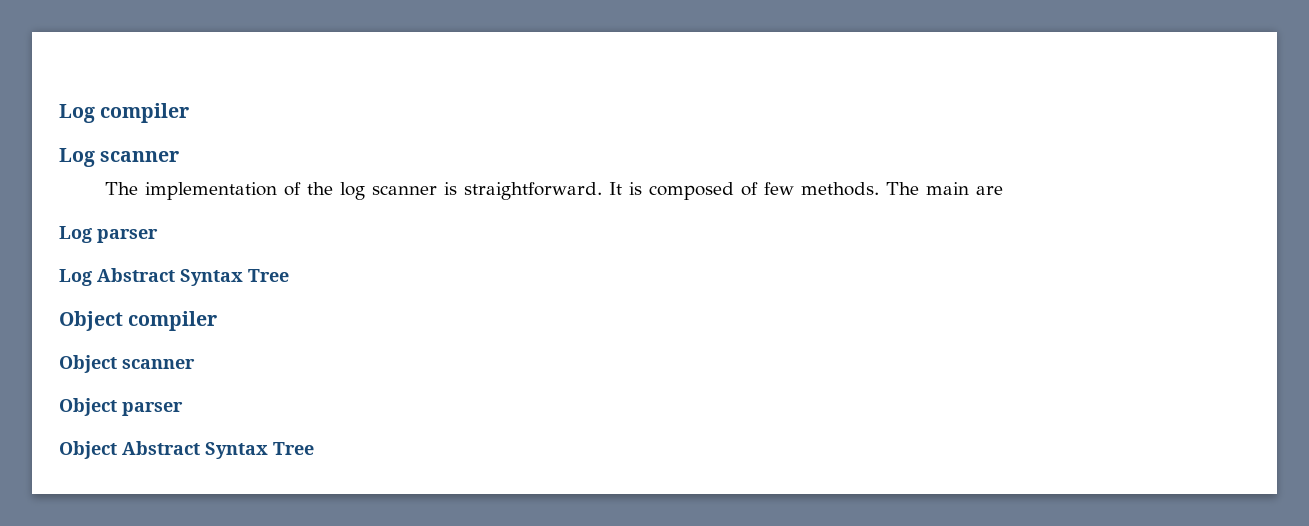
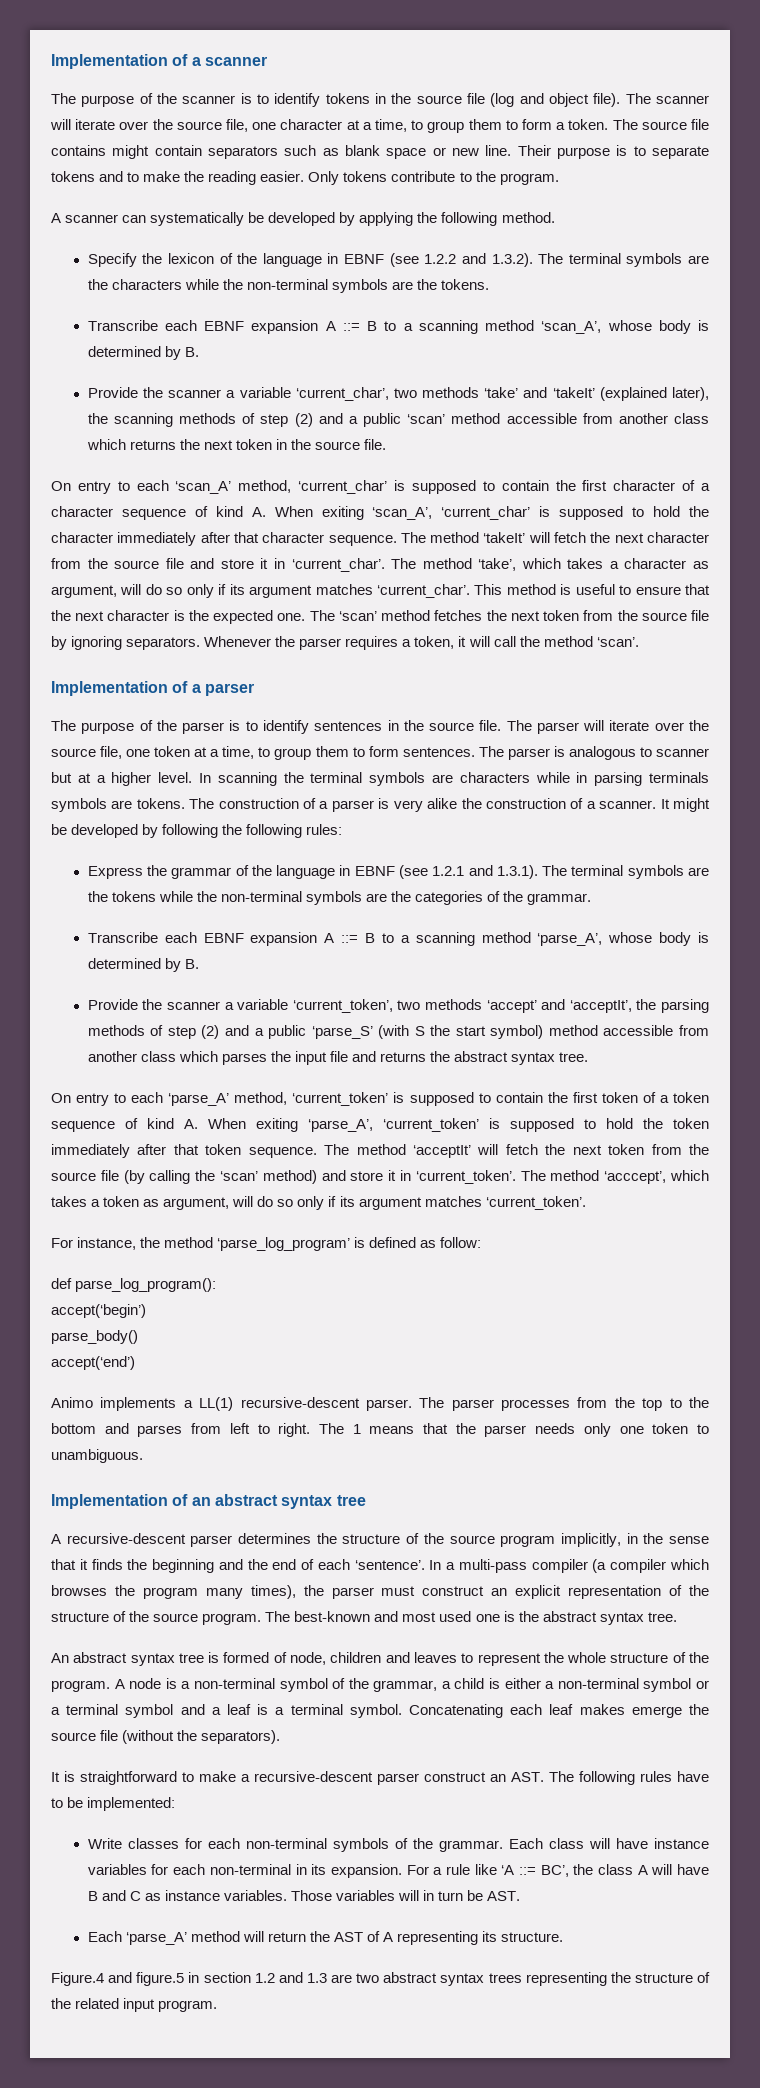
- Log compiler
- Log scanner
+ Implementation of a scanner
- The implementation of the log scanner is straightforward. It is composed of few methods. The main are
- Log parser
- Log Abstract Syntax Tree
- Object compiler
- Object scanner
- Object parser
- Object Abstract Syntax Tree
+ The purpose of the scanner is to identify tokens in the source file (log and object file). The scanner will iterate over the source file, one character at a time, to group them to form a token. The source file contains might contain separators such as blank space or new line. Their purpose is to separate tokens and to make the reading easier. Only tokens contribute to the program.
+ A scanner can systematically be developed by applying the following method.
+ Specify the lexicon of the language in EBNF (see 1.2.2 and 1.3.2). The terminal symbols are the characters while the non-terminal symbols are the tokens.
+ Transcribe each EBNF expansion A ::= B to a scanning method ‘scan_A’, whose body is determined by B.
+ Provide the scanner a variable ‘current_char’, two methods ‘take’ and ‘takeIt’ (explained later), the scanning methods of step (2) and a public ‘scan’ method accessible from another class which returns the next token in the source file.
+ On entry to each ‘scan_A’ method, ‘current_char’ is supposed to contain the first character of a character sequence of kind A. When exiting ‘scan_A’, ‘current_char’ is supposed to hold the character immediately after that character sequence. The method ‘takeIt’ will fetch the next character from the source file and store it in ‘current_char’. The method ‘take’, which takes a character as argument, will do so only if its argument matches ‘current_char’. This method is useful to ensure that the next character is the expected one. The ‘scan’ method fetches the next token from the source file by ignoring separators. Whenever the parser requires a token, it will call the method ‘scan’.
+ Implementation of a parser
+ The purpose of the parser is to identify sentences in the source file. The parser will iterate over the source file, one token at a time, to group them to form sentences. The parser is analogous to scanner but at a higher level. In scanning the terminal symbols are characters while in parsing terminals symbols are tokens. The construction of a parser is very alike the construction of a scanner. It might be developed by following the following rules:
+ Express the grammar of the language in EBNF (see 1.2.1 and 1.3.1). The terminal symbols are the tokens while the non-terminal symbols are the categories of the grammar.
+ Transcribe each EBNF expansion A ::= B to a scanning method ‘parse_A’, whose body is determined by B.
+ Provide the scanner a variable ‘current_token’, two methods ‘accept’ and ‘acceptIt’, the parsing methods of step (2) and a public ‘parse_S’ (with S the start symbol) method accessible from another class which parses the input file and returns the abstract syntax tree.
+ On entry to each ‘parse_A’ method, ‘current_token’ is supposed to contain the first token of a token sequence of kind A. When exiting ‘parse_A’, ‘current_token’ is supposed to hold the token immediately after that token sequence. The method ‘acceptIt’ will fetch the next token from the source file (by calling the ‘scan’ method) and store it in ‘current_token’. The method ‘acccept’, which takes a token as argument, will do so only if its argument matches ‘current_token’.
+ For instance, the method ‘parse_log_program’ is defined as follow:
+ def parse_log_program():
+ accept(‘begin’)
+ parse_body()
+ accept(‘end’)
+ Animo implements a LL(1) recursive-descent parser. The parser processes from the top to the bottom and parses from left to right. The 1 means that the parser needs only one token to unambiguous.
+ Implementation of an abstract syntax tree
+ A recursive-descent parser determines the structure of the source program implicitly, in the sense that it finds the beginning and the end of each ‘sentence’. In a multi-pass compiler (a compiler which browses the program many times), the parser must construct an explicit representation of the structure of the source program. The best-known and most used one is the abstract syntax tree.
+ An abstract syntax tree is formed of node, children and leaves to represent the whole structure of the program. A node is a non-terminal symbol of the grammar, a child is either a non-terminal symbol or a terminal symbol and a leaf is a terminal symbol. Concatenating each leaf makes emerge the source file (without the separators).
+ It is straightforward to make a recursive-descent parser construct an AST. The following rules have to be implemented:
+ Write classes for each non-terminal symbols of the grammar. Each class will have instance variables for each non-terminal in its expansion. For a rule like ‘A ::= BC’, the class A will have B and C as instance variables. Those variables will in turn be AST.
+ Each ‘parse_A’ method will return the AST of A representing its structure.
+ Figure.4 and figure.5 in section 1.2 and 1.3 are two abstract syntax trees representing the structure of the related input program.

